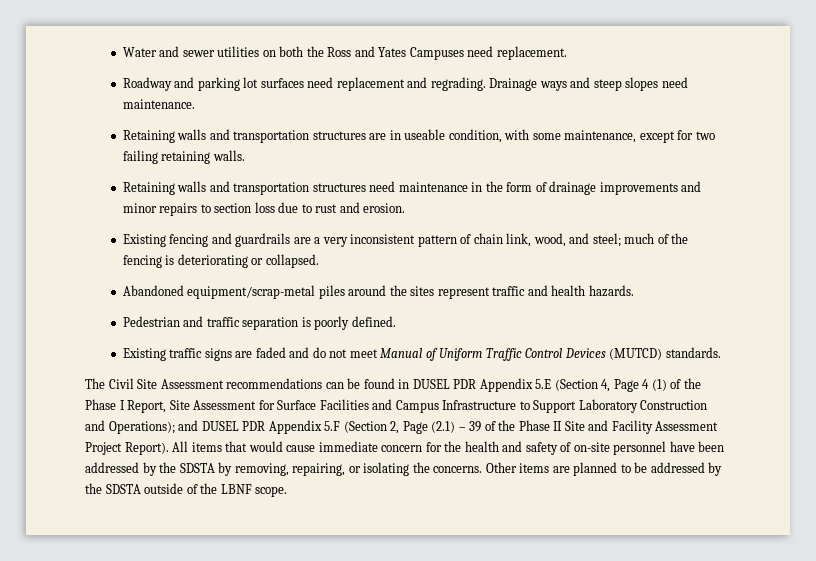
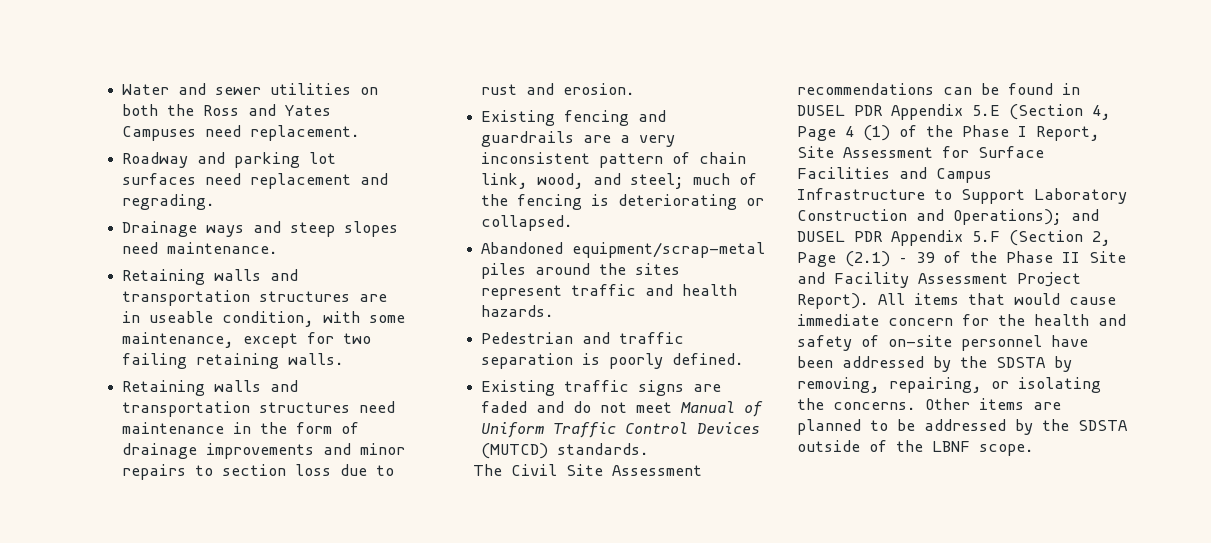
- Roadway and parking lot surfaces need replacement and regrading. Drainage ways and steep slopes need maintenance.
+ Roadway and parking lot surfaces need replacement and regrading.
+ Drainage ways and steep slopes need maintenance.

